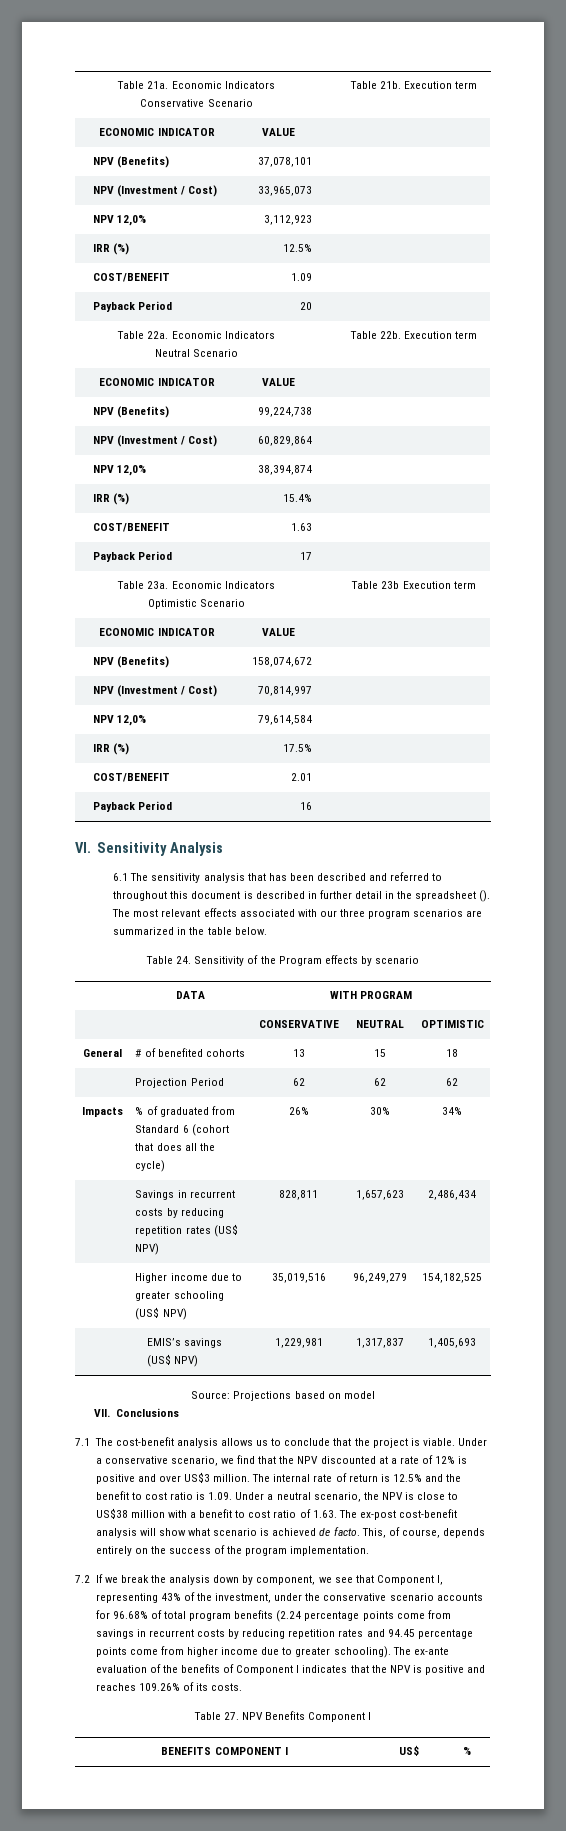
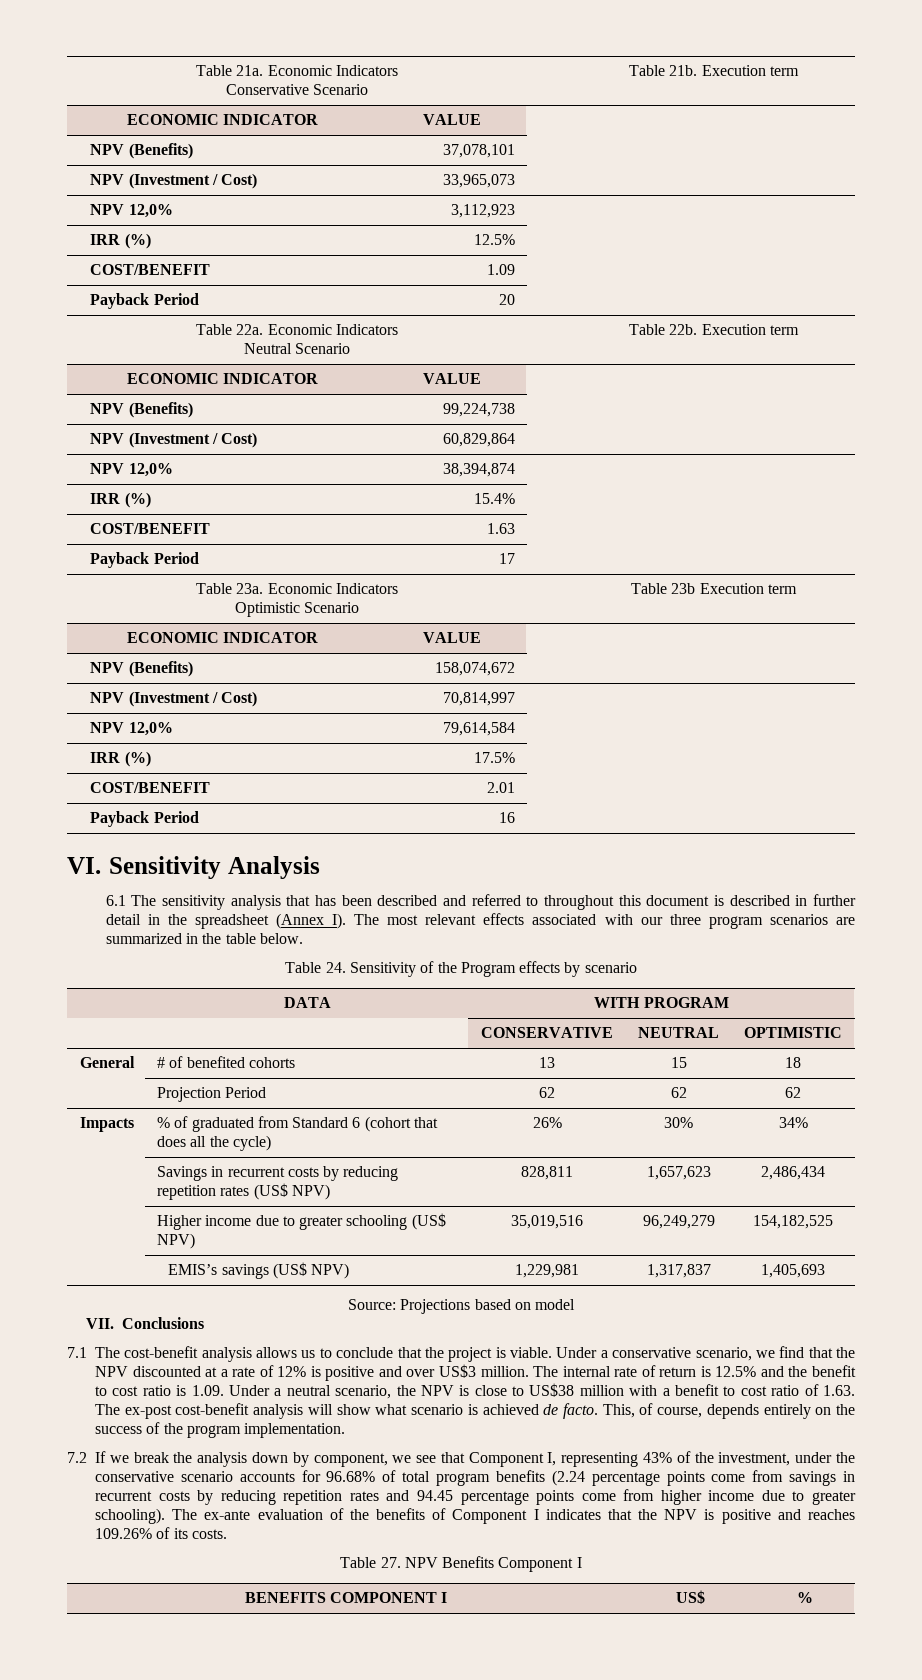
- 6.1 The sensitivity analysis that has been described and referred to throughout this document is described in further detail in the spreadsheet (). The most relevant effects associated with our three program scenarios are summarized in the table below.
+ 6.1 The sensitivity analysis that has been described and referred to throughout this document is described in further detail in the spreadsheet (Annex I). The most relevant effects associated with our three program scenarios are summarized in the table below.

